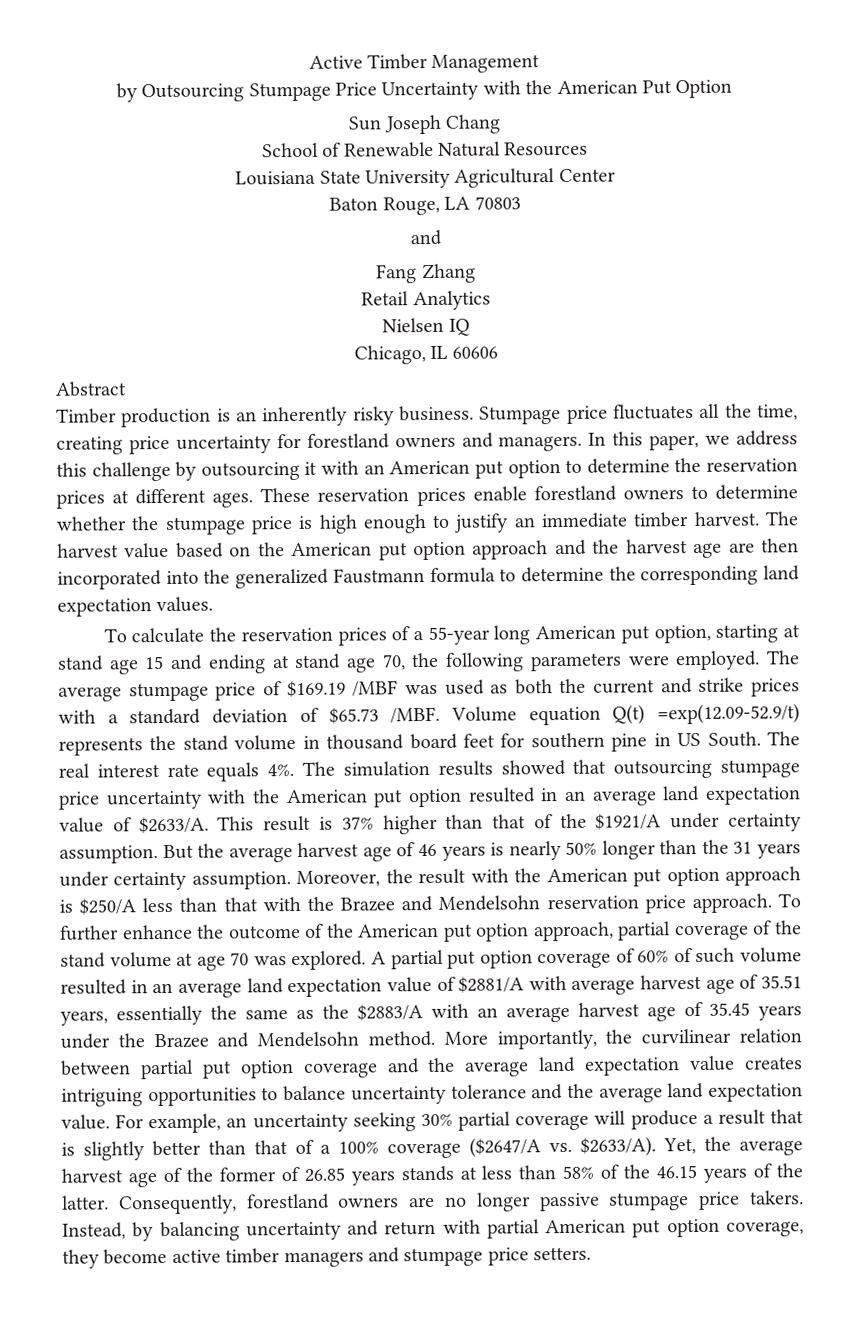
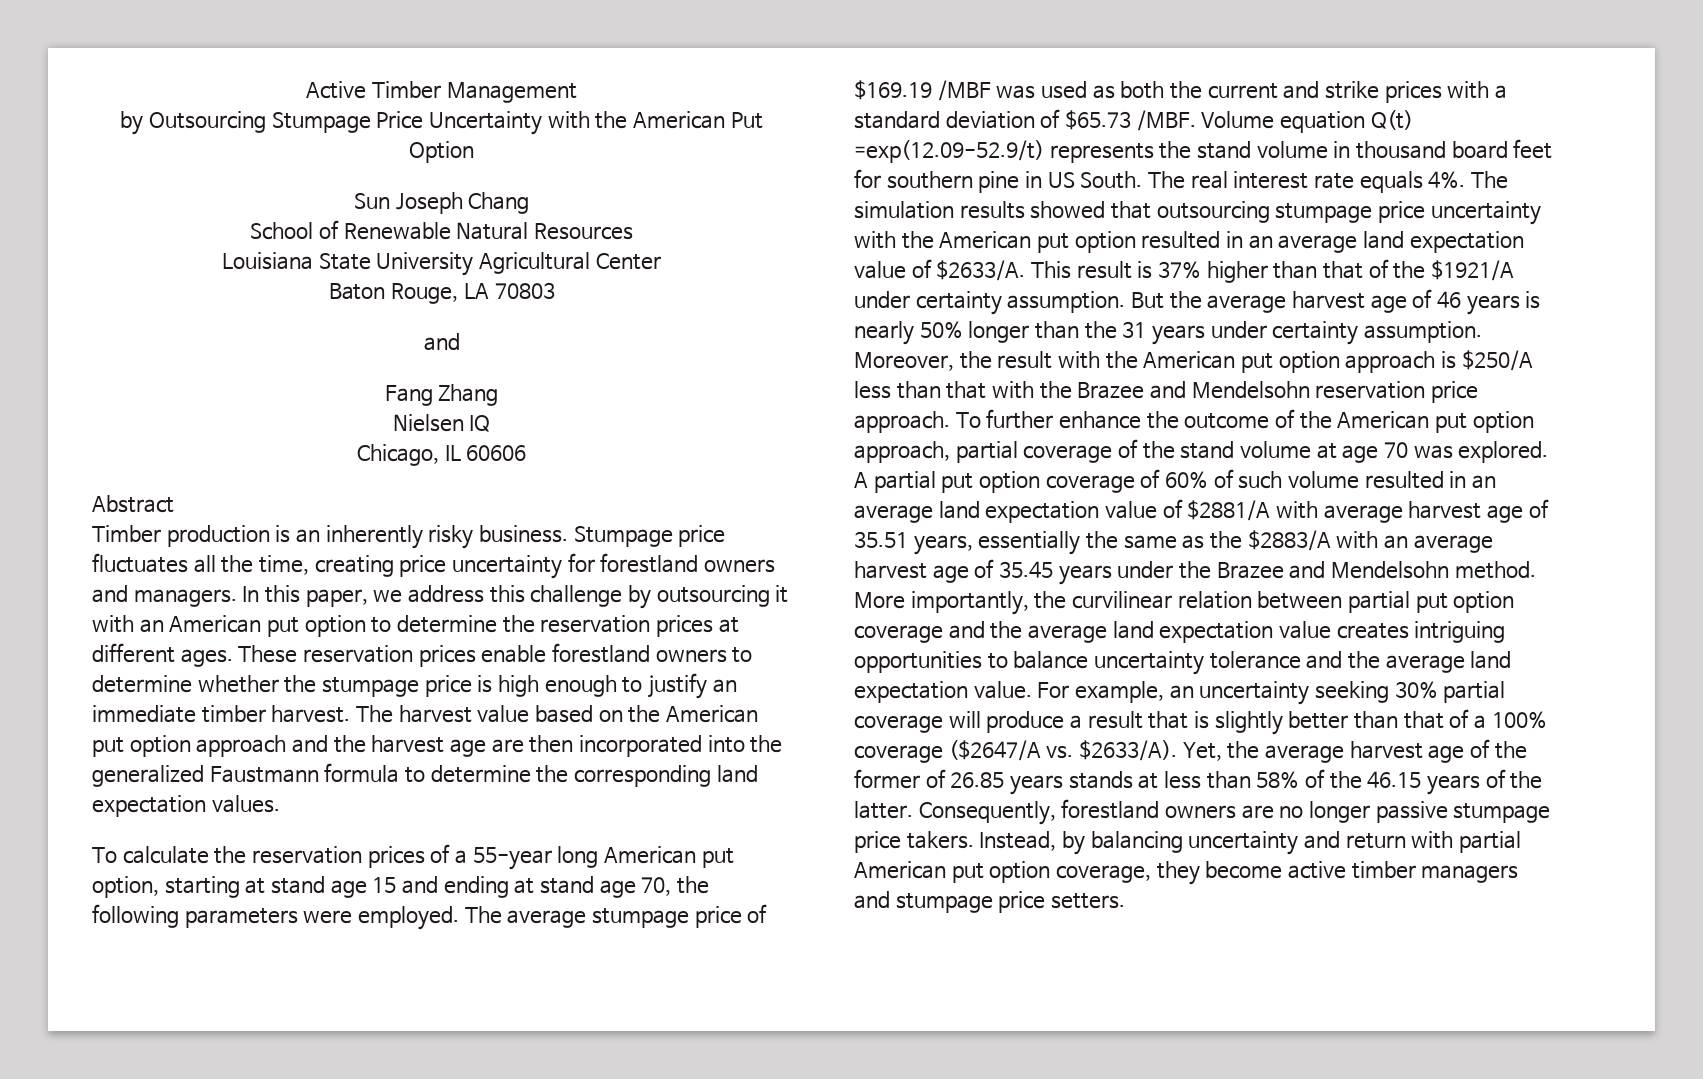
- Retail Analytics

